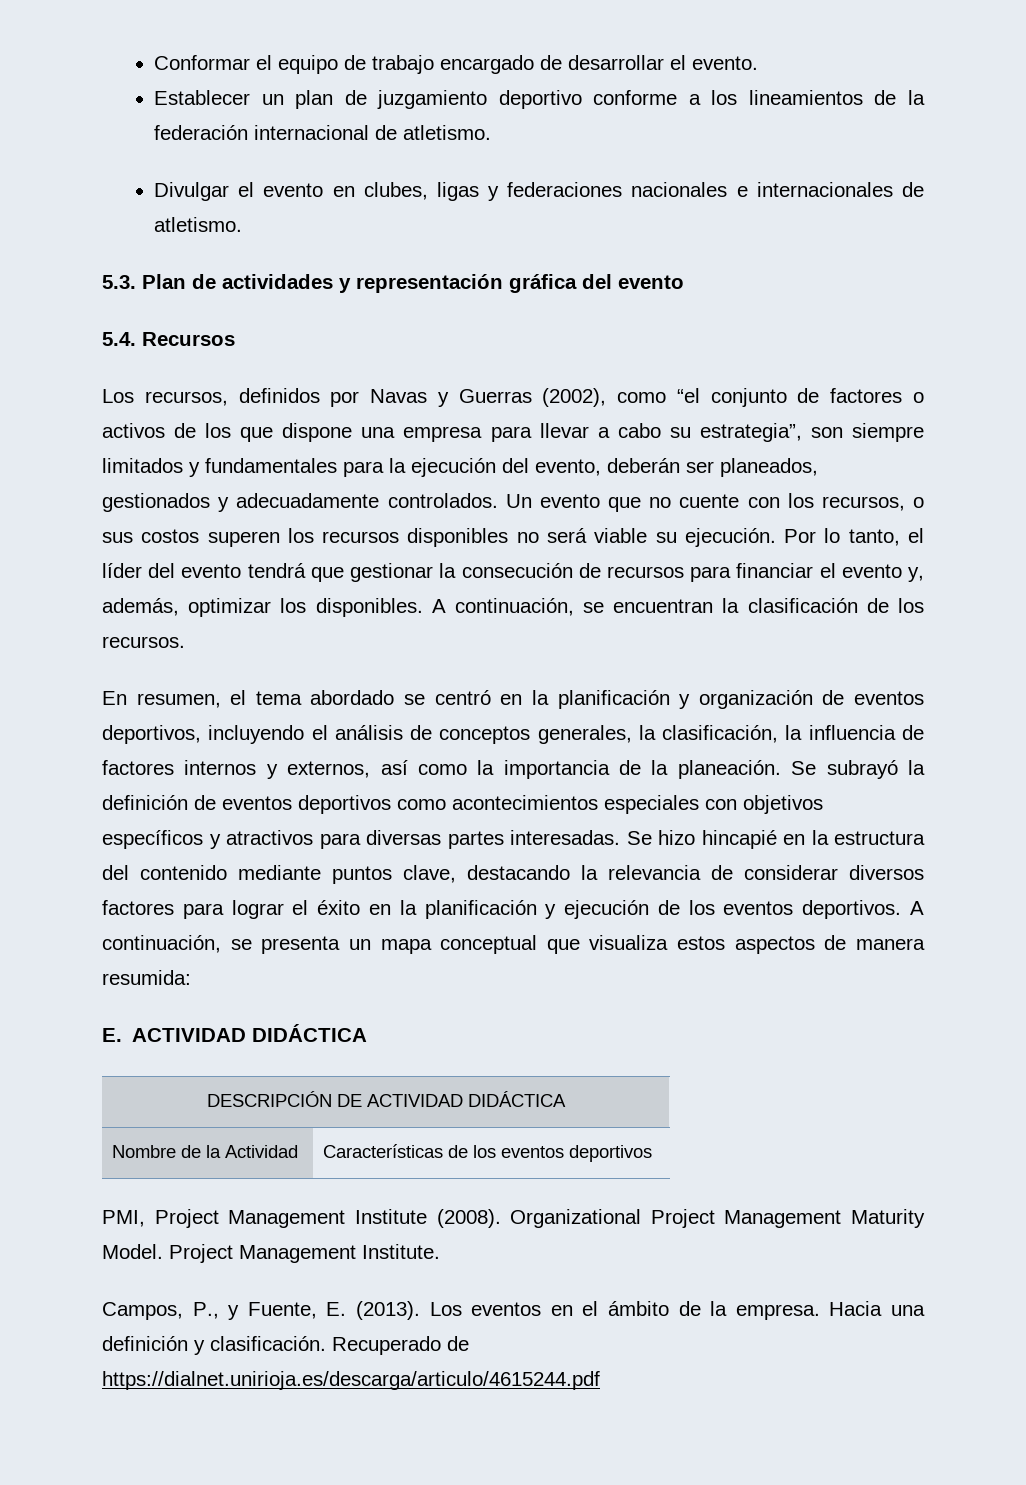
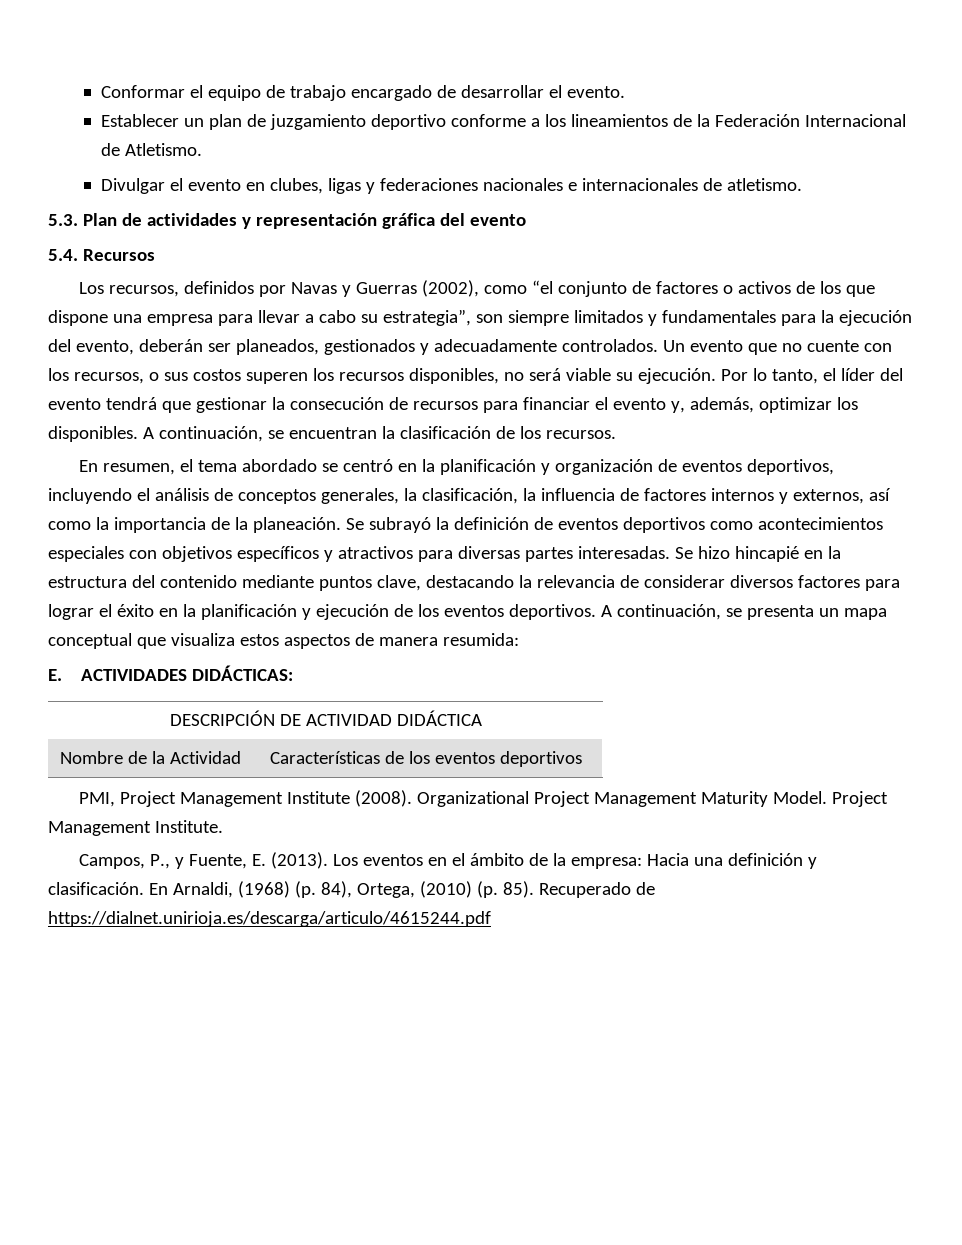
- Establecer un plan de juzgamiento deportivo conforme a los lineamientos de la federación internacional de atletismo.
+ Establecer un plan de juzgamiento deportivo conforme a los lineamientos de la Federación Internacional de Atletismo.
- Un evento que no cuente con los recursos, o sus costos superen los recursos disponibles no será viable su ejecución.
+ Un evento que no cuente con los recursos, o sus costos superen los recursos disponibles, no será viable su ejecución.
- E. ACTIVIDAD DIDÁCTICA
+ E. ACTIVIDADES DIDÁCTICAS:
- Los eventos en el ámbito de la empresa. Hacia una definición y clasificación.
+ Los eventos en el ámbito de la empresa: Hacia una definición y clasificación.
+ En Arnaldi, (1968) (p. 84), Ortega, (2010) (p. 85).

